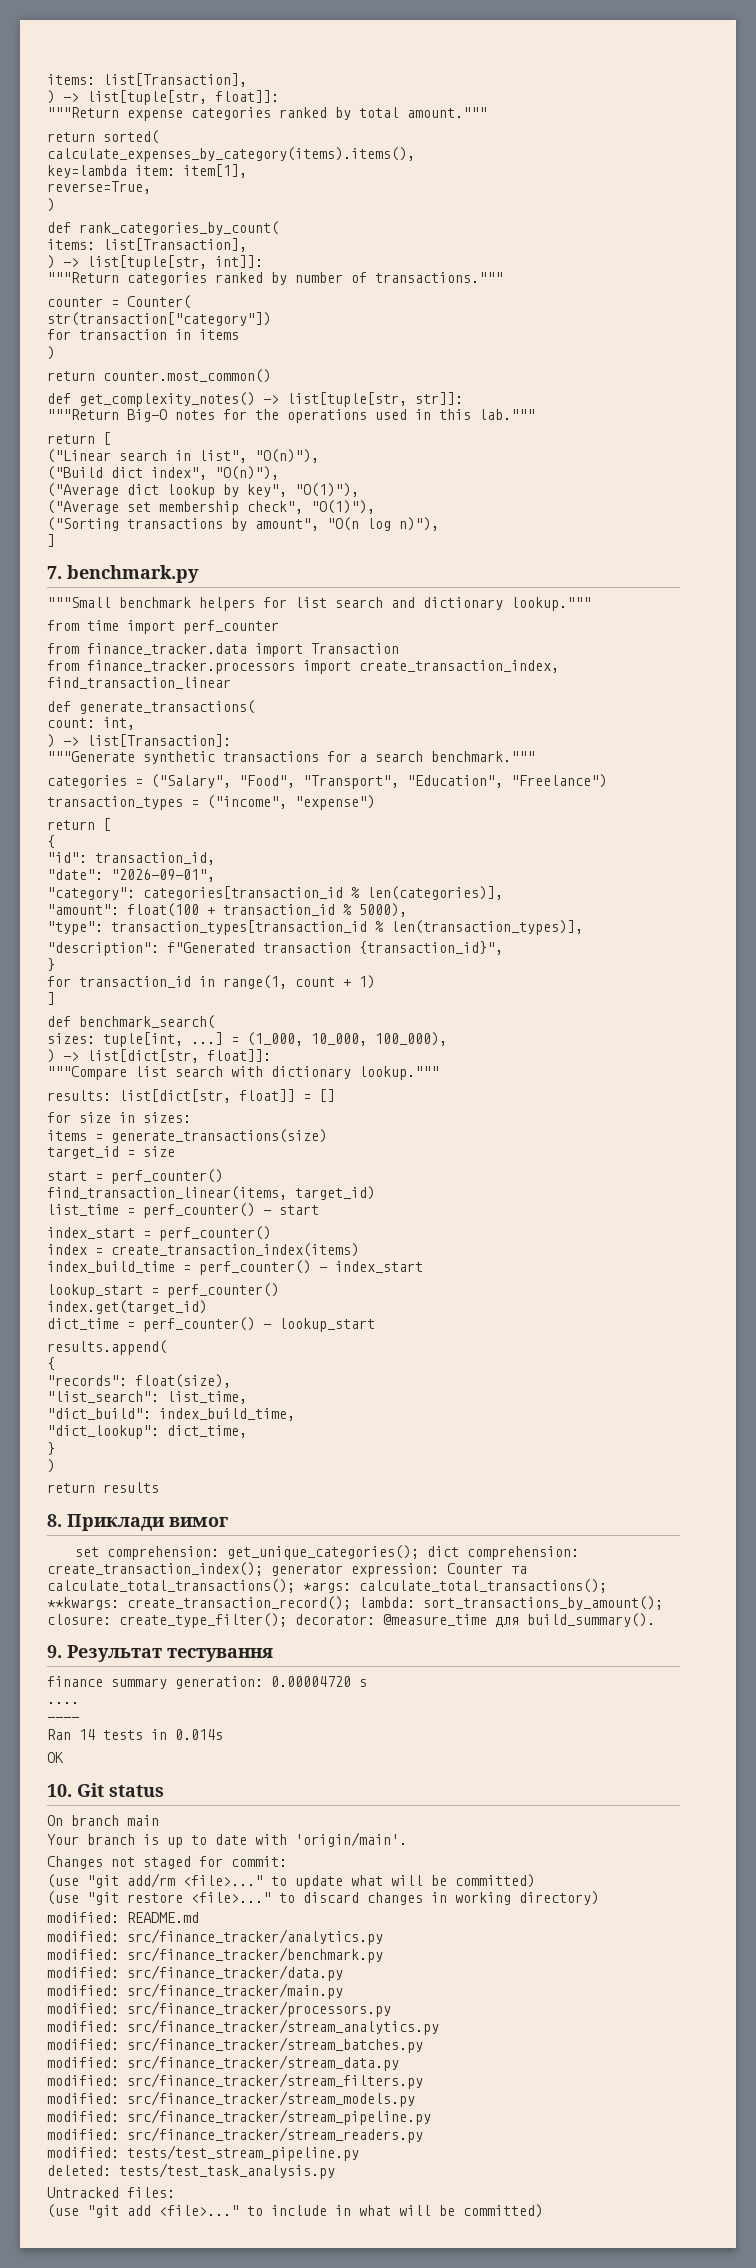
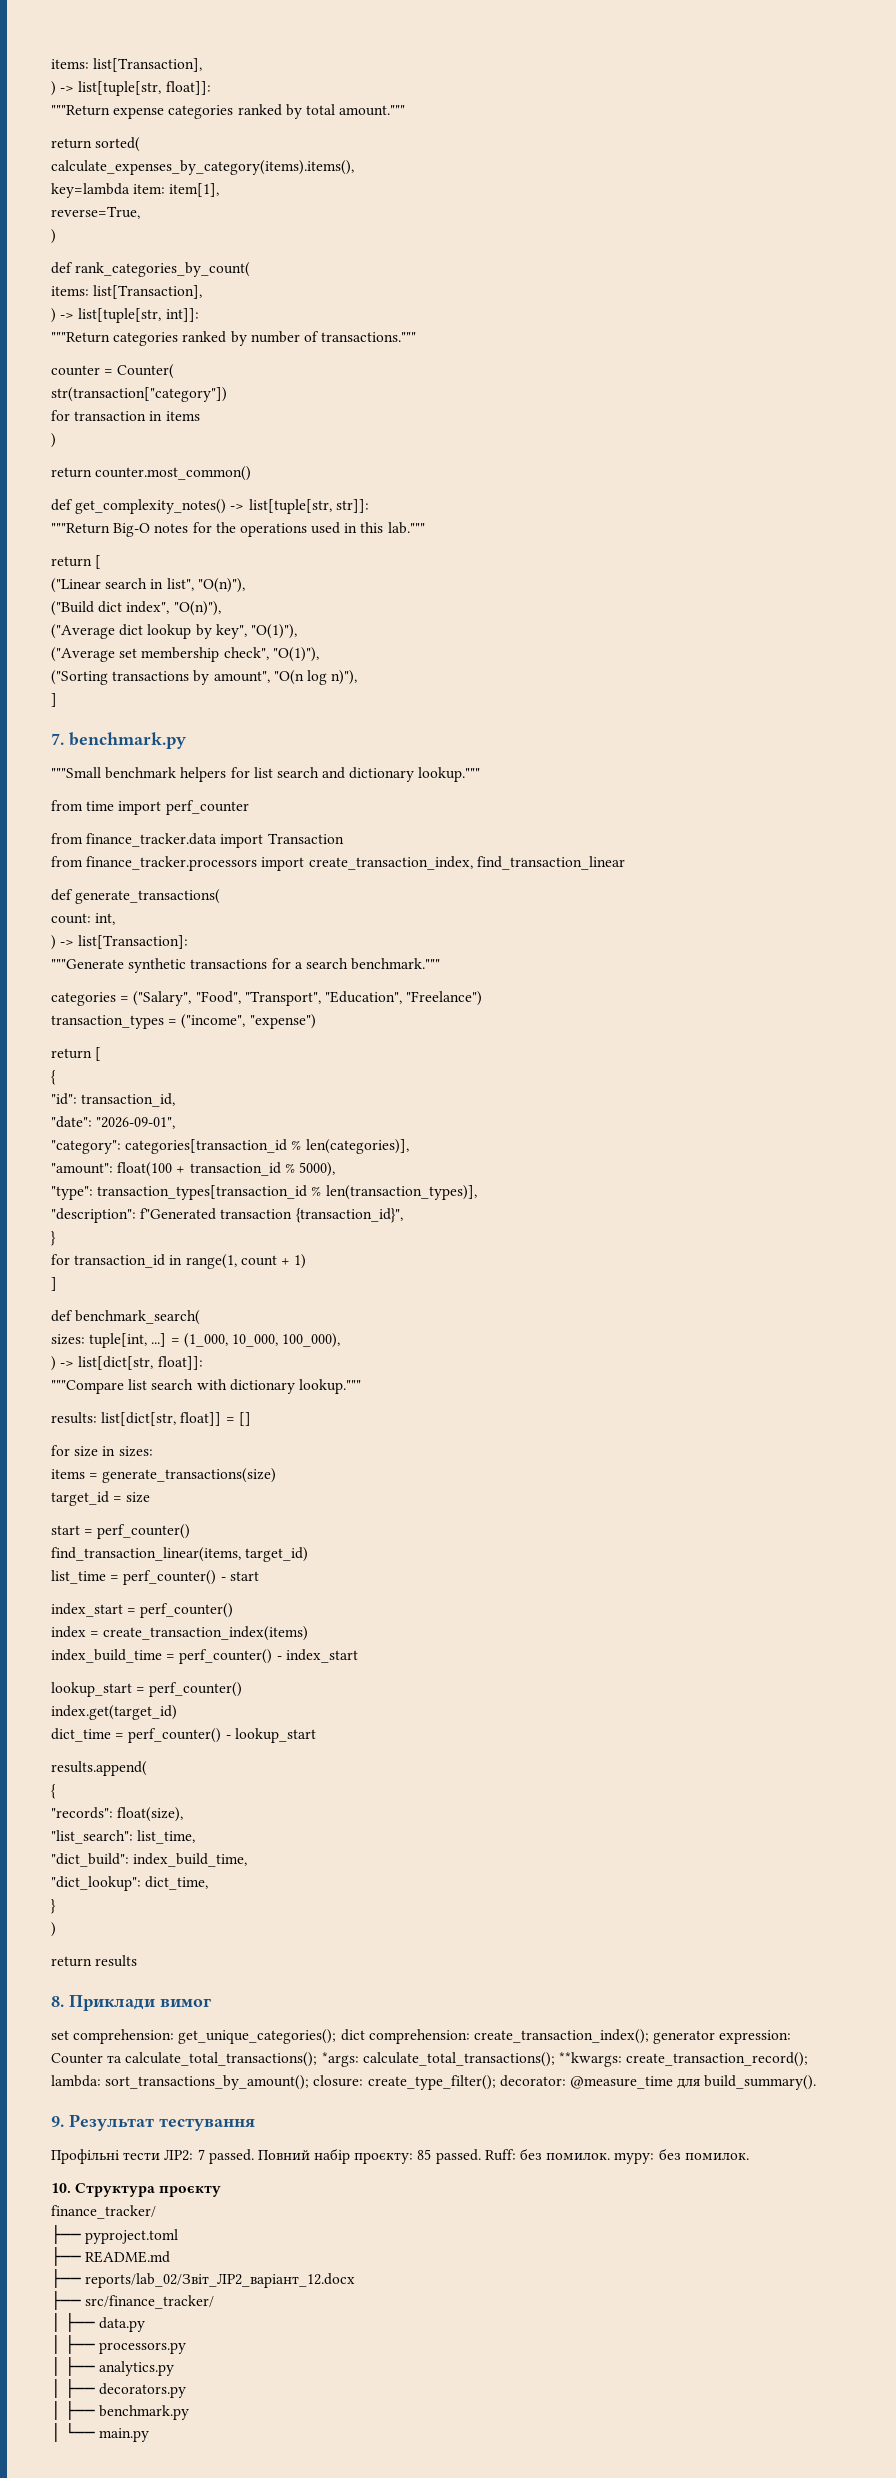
- finance summary generation: 0.00004720 s
- ....
- ----
- Ran 14 tests in 0.014s
- OK
- 10. Git status
- On branch main
- Your branch is up to date with 'origin/main'.
- Changes not staged for commit:
- (use "git add/rm <file>..." to update what will be committed)
- (use "git restore <file>..." to discard changes in working directory)
- modified: README.md
- modified: src/finance_tracker/analytics.py
- modified: src/finance_tracker/benchmark.py
- modified: src/finance_tracker/data.py
- modified: src/finance_tracker/main.py
- modified: src/finance_tracker/processors.py
- modified: src/finance_tracker/stream_analytics.py
- modified: src/finance_tracker/stream_batches.py
- modified: src/finance_tracker/stream_data.py
- modified: src/finance_tracker/stream_filters.py
- modified: src/finance_tracker/stream_models.py
- modified: src/finance_tracker/stream_pipeline.py
- modified: src/finance_tracker/stream_readers.py
- modified: tests/test_stream_pipeline.py
- deleted: tests/test_task_analysis.py
- Untracked files:
- (use "git add <file>..." to include in what will be committed)
+ Профільні тести ЛР2: 7 passed. Повний набір проєкту: 85 passed. Ruff: без помилок. mypy: без помилок.
+ 10. Структура проєкту
+ finance_tracker/
+ ├── pyproject.toml
+ ├── README.md
+ ├── reports/lab_02/Звіт_ЛР2_варіант_12.docx
+ ├── src/finance_tracker/
+ │ ├── data.py
+ │ ├── processors.py
+ │ ├── analytics.py
+ │ ├── decorators.py
+ │ ├── benchmark.py
+ │ └── main.py

